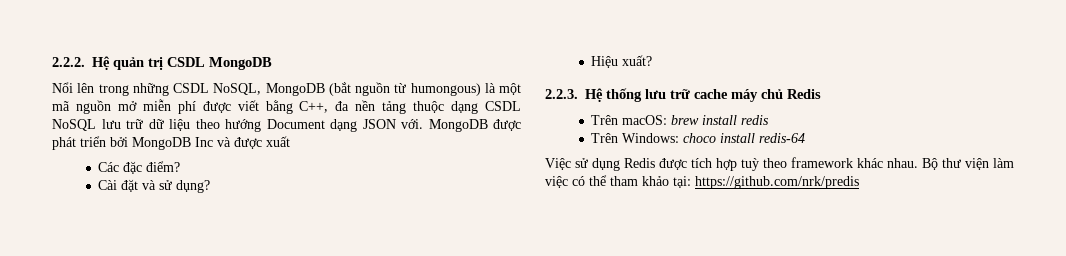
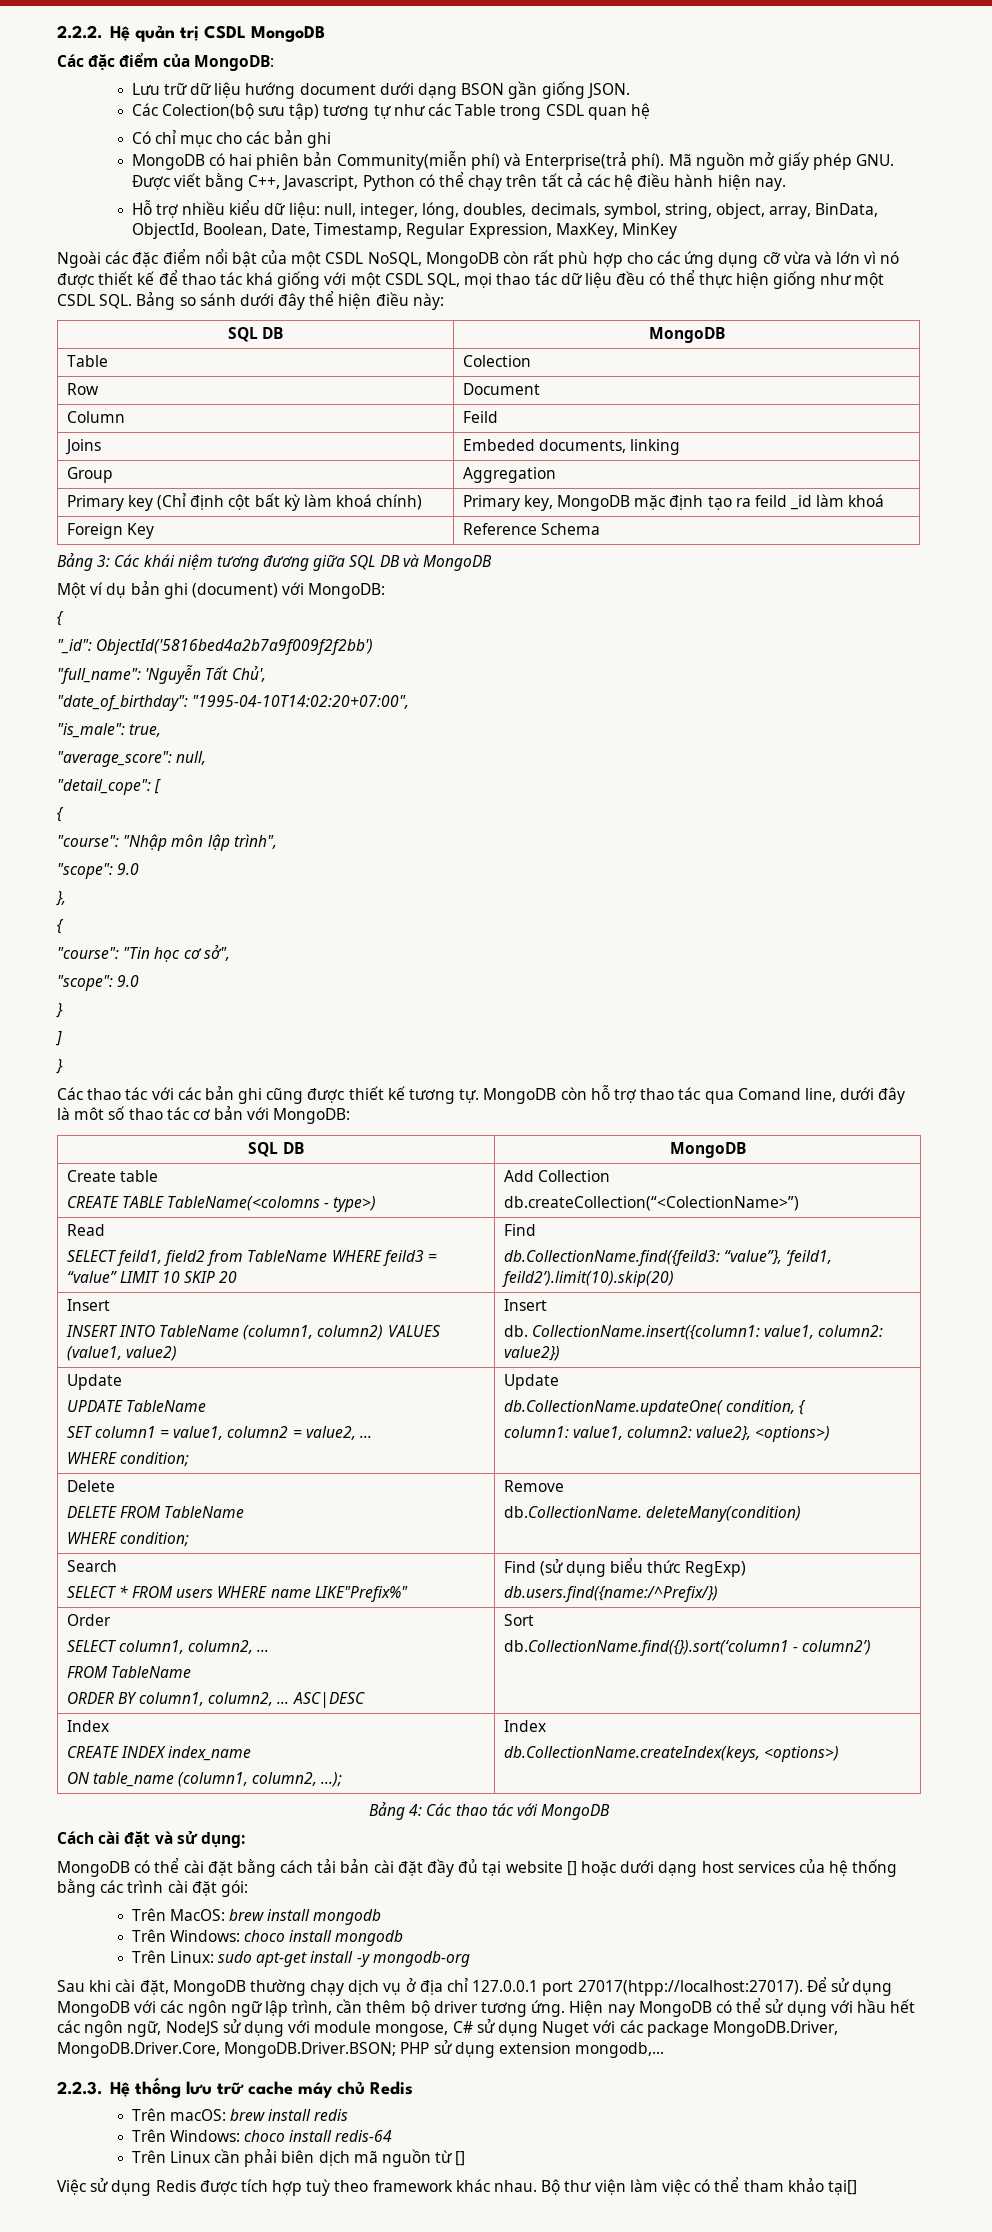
- Nổi lên trong những CSDL NoSQL, MongoDB (bắt nguồn từ humongous) là một mã nguồn mở miễn phí được viết bằng C++, đa nền tảng thuộc dạng CSDL NoSQL lưu trữ dữ liệu theo hướng Document dạng JSON với. MongoDB được phát triển bởi MongoDB Inc và được xuất
- Các đặc điểm?
- Cài đặt và sử dụng?
- Hiệu xuất?
+ Các đặc điểm của MongoDB:
+ Lưu trữ dữ liệu hướng document dưới dạng BSON gần giống JSON.
+ Các Colection(bộ sưu tập) tương tự như các Table trong CSDL quan hệ
+ Có chỉ mục cho các bản ghi
+ MongoDB có hai phiên bản Community(miễn phí) và Enterprise(trả phí). Mã nguồn mở giấy phép GNU. Được viết bằng C++, Javascript, Python có thể chạy trên tất cả các hệ điều hành hiện nay.
+ Hỗ trợ nhiều kiểu dữ liệu: null, integer, lóng, doubles, decimals, symbol, string, object, array, BinData, ObjectId, Boolean, Date, Timestamp, Regular Expression, MaxKey, MinKey
+ Ngoài các đặc điểm nổi bật của một CSDL NoSQL, MongoDB còn rất phù hợp cho các ứng dụng cỡ vừa và lớn vì nó được thiết kế để thao tác khá giống với một CSDL SQL, mọi thao tác dữ liệu đều có thể thực hiện giống như một CSDL SQL. Bảng so sánh dưới đây thể hiện điều này:
+ SQL DB | MongoDB
+ Table | Colection
+ Row | Document
+ Column | Feild
+ Joins | Embeded documents, linking
+ Group | Aggregation
+ Primary key (Chỉ định cột bất kỳ làm khoá chính) | Primary key, MongoDB mặc định tạo ra feild _id làm khoá
+ Foreign Key | Reference Schema
+ Bảng 3: Các khái niệm tương đương giữa SQL DB và MongoDB
+ Một ví dụ bản ghi (document) với MongoDB:
+ {
+ "_id": ObjectId('5816bed4a2b7a9f009f2f2bb')
+ "full_name": 'Nguyễn Tất Chủ',
+ "date_of_birthday": "1995-04-10T14:02:20+07:00",
+ "is_male": true,
+ "average_score": null,
+ "detail_cope": [
+ {
+ "course": "Nhập môn lập trình",
+ "scope": 9.0
+ },
+ {
+ "course": "Tin học cơ sở",
+ "scope": 9.0
+ }
+ ]
+ }
+ Các thao tác với các bản ghi cũng được thiết kế tương tự. MongoDB còn hỗ trợ thao tác qua Comand line, dưới đây là môt số thao tác cơ bản với MongoDB:
+ SQL DB | MongoDB
+ Create table
+ CREATE TABLE TableName(<colomns - type>) | Add Collection
+ db.createCollection(“<ColectionName>”)
+ Read
+ SELECT feild1, field2 from TableName WHERE feild3 = “value” LIMIT 10 SKIP 20 | Find
+ db.CollectionName.find({feild3: “value”}, ‘feild1, feild2’).limit(10).skip(20)
+ Insert
+ INSERT INTO TableName (column1, column2) VALUES (value1, value2) | Insert
+ db. CollectionName.insert({column1: value1, column2: value2})
+ Update
+ UPDATE TableName
+ SET column1 = value1, column2 = value2, ...
+ WHERE condition; | Update
+ db.CollectionName.updateOne( condition, {
+ column1: value1, column2: value2}, <options>)
+ Delete
+ DELETE FROM TableName
+ WHERE condition; | Remove
+ db.CollectionName. deleteMany(condition)
+ Search
+ SELECT * FROM users WHERE name LIKE"Prefix%" | Find (sử dụng biểu thức RegExp)
+ db.users.find({name:/^Prefix/})
+ Order
+ SELECT column1, column2, ...
+ FROM TableName
+ ORDER BY column1, column2, ... ASC|DESC | Sort
+ db.CollectionName.find({}).sort(‘column1 - column2’)
+ Index
+ CREATE INDEX index_name
+ ON table_name (column1, column2, ...); | Index
+ db.CollectionName.createIndex(keys, <options>)
+ Bảng 4: Các thao tác với MongoDB
+ Cách cài đặt và sử dụng:
+ MongoDB có thể cài đặt bằng cách tải bản cài đặt đầy đủ tại website [] hoặc dưới dạng host services của hệ thống bằng các trình cài đặt gói:
+ Trên MacOS: brew install mongodb
+ Trên Windows: choco install mongodb
+ Trên Linux: sudo apt-get install -y mongodb-org
+ Sau khi cài đặt, MongoDB thường chạy dịch vụ ở địa chỉ 127.0.0.1 port 27017(htpp://localhost:27017). Để sử dụng MongoDB với các ngôn ngữ lập trình, cần thêm bộ driver tương ứng. Hiện nay MongoDB có thể sử dụng với hầu hết các ngôn ngữ, NodeJS sử dụng với module mongose, C# sử dụng Nuget với các package MongoDB.Driver, MongoDB.Driver.Core, MongoDB.Driver.BSON; PHP sử dụng extension mongodb,...
+ Trên Linux cần phải biên dịch mã nguồn từ []
- Bộ thư viện làm việc có thể tham khảo tại: https://github.com/nrk/predis
+ Bộ thư viện làm việc có thể tham khảo tại[]

